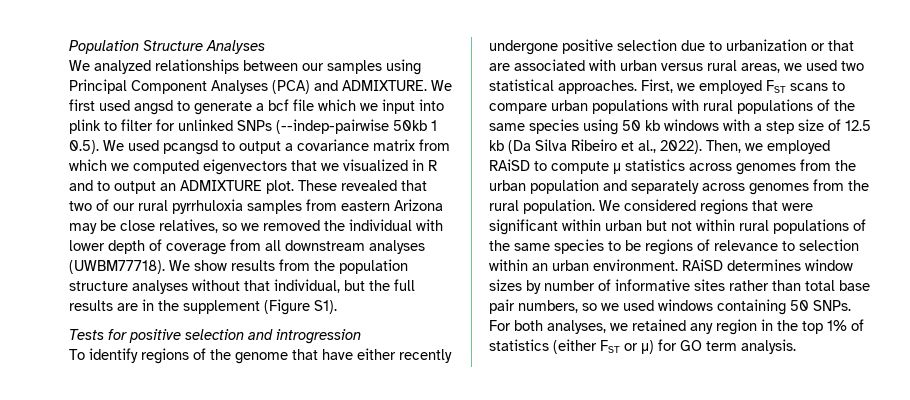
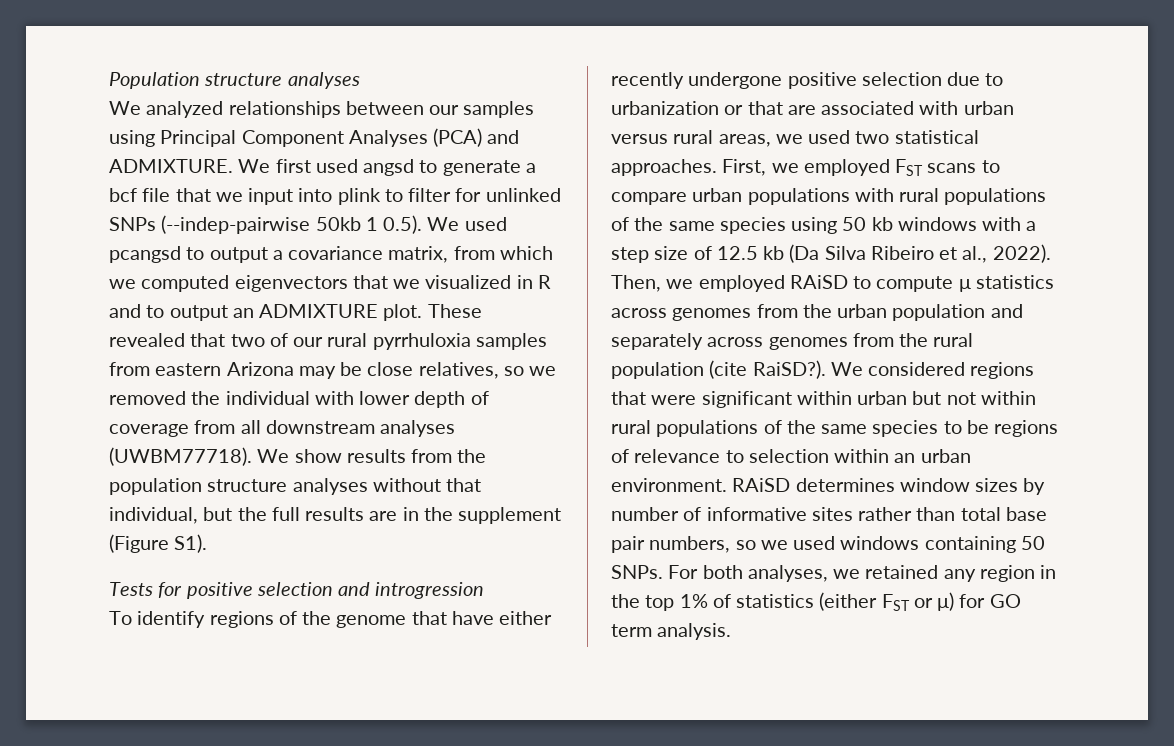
- Population Structure Analyses
+ Population structure analyses
- We first used angsd to generate a bcf file which we input into plink to filter for unlinked SNPs (--indep-pairwise 50kb 1 0.5). We used pcangsd to output a covariance matrix from which we computed eigenvectors that we visualized in R and to output an ADMIXTURE plot.
+ We first used angsd to generate a bcf file that we input into plink to filter for unlinked SNPs (--indep-pairwise 50kb 1 0.5). We used pcangsd to output a covariance matrix, from which we computed eigenvectors that we visualized in R and to output an ADMIXTURE plot.
- Then, we employed RAiSD to compute μ statistics across genomes from the urban population and separately across genomes from the rural population.
+ Then, we employed RAiSD to compute μ statistics across genomes from the urban population and separately across genomes from the rural population (cite RaiSD?).

